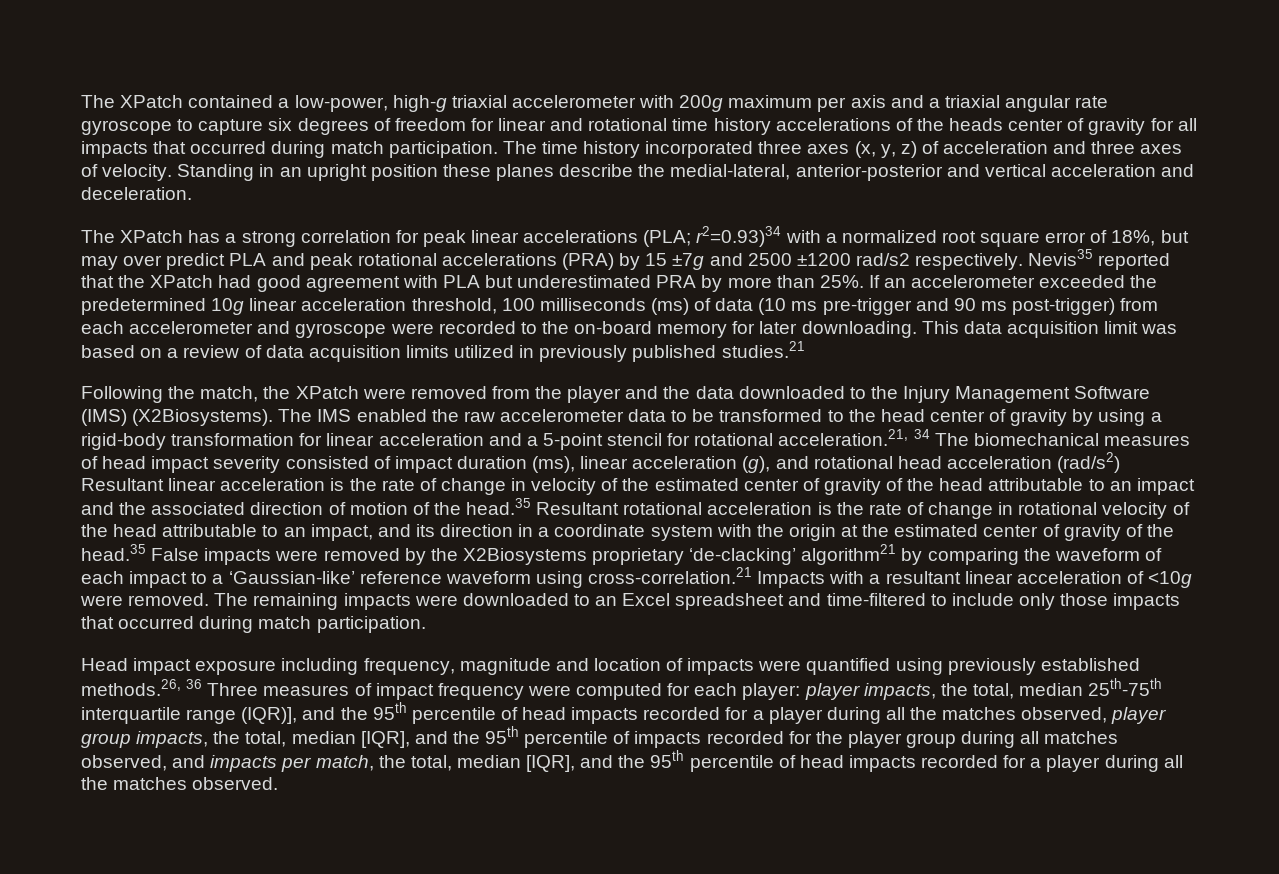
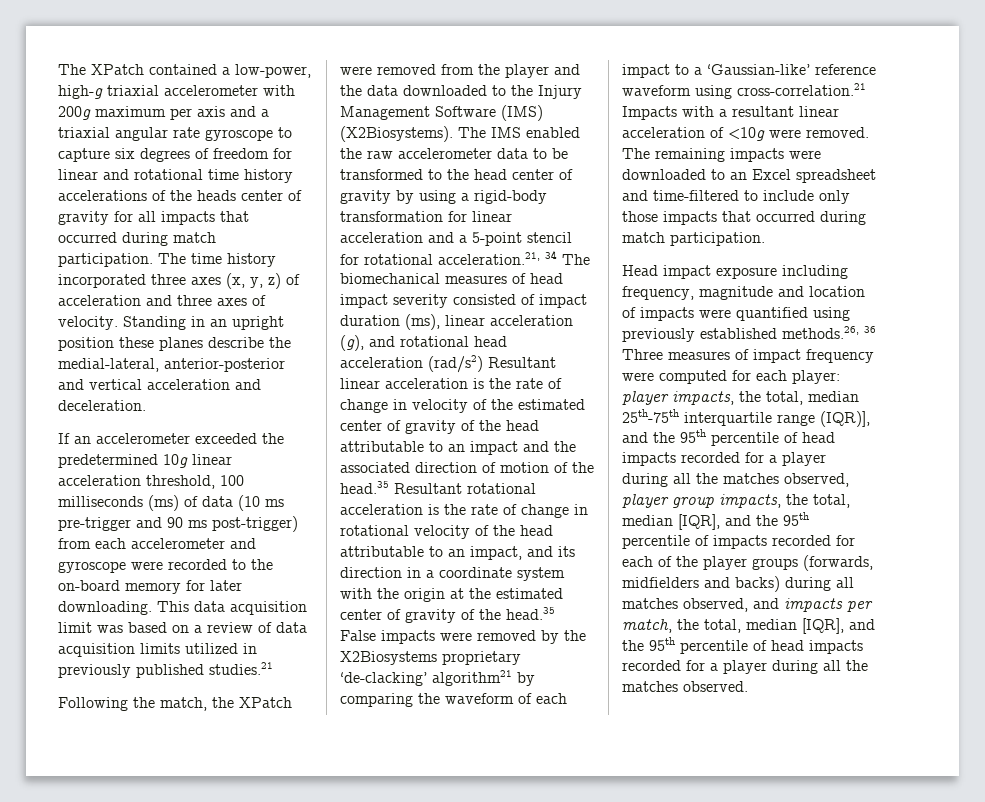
- The XPatch has a strong correlation for peak linear accelerations (PLA; r2=0.93)34 with a normalized root square error of 18%, but may over predict PLA and peak rotational accelerations (PRA) by 15 ±7g and 2500 ±1200 rad/s2 respectively. Nevis35 reported that the XPatch had good agreement with PLA but underestimated PRA by more than 25%.
- player impacts, the total, median 25th-75th interquartile range (IQR)], and the 95th percentile of head impacts recorded for a player during all the matches observed, player group impacts, the total, median [IQR], and the 95th percentile of impacts recorded for the player group during all matches observed, and impacts per match, the total, median [IQR], and the 95th percentile of head impacts recorded for a player during all the matches observed.
+ player impacts, the total, median 25th-75th interquartile range (IQR)], and the 95th percentile of head impacts recorded for a player during all the matches observed, player group impacts, the total, median [IQR], and the 95th percentile of impacts recorded for each of the player groups (forwards, midfielders and backs) during all matches observed, and impacts per match, the total, median [IQR], and the 95th percentile of head impacts recorded for a player during all the matches observed.

